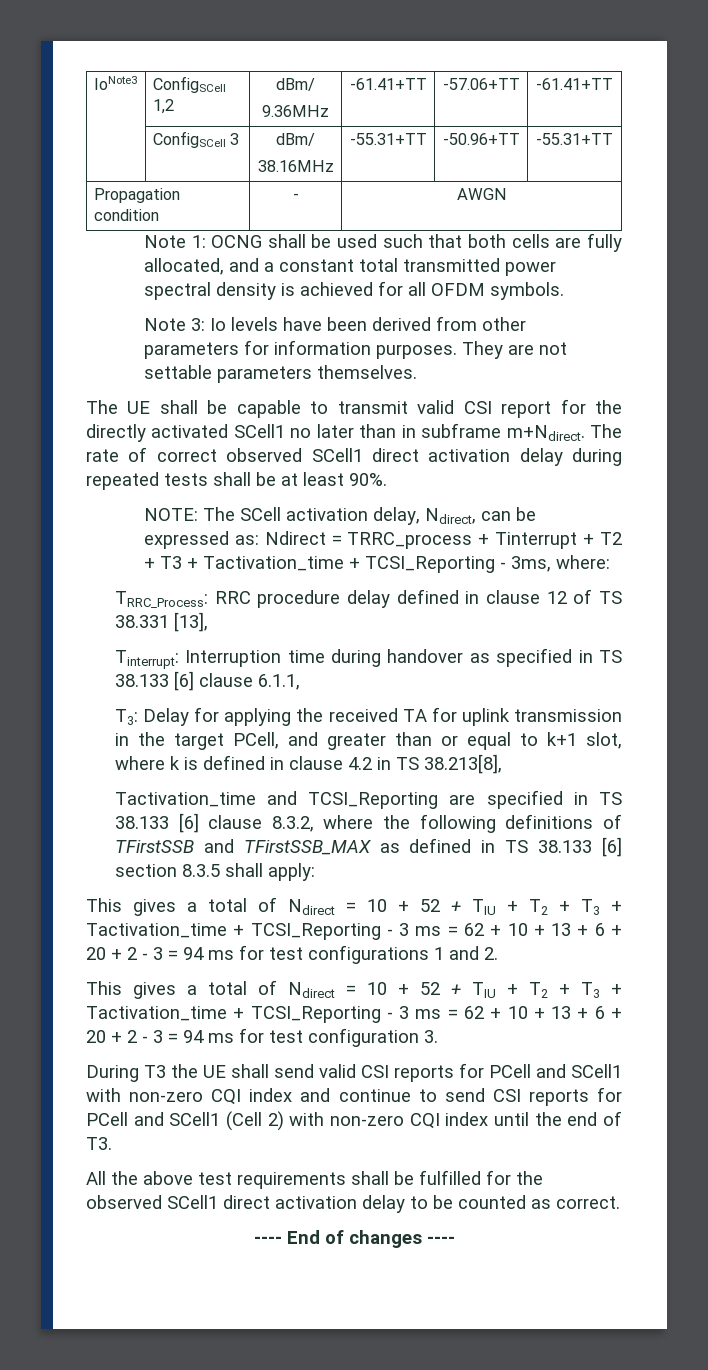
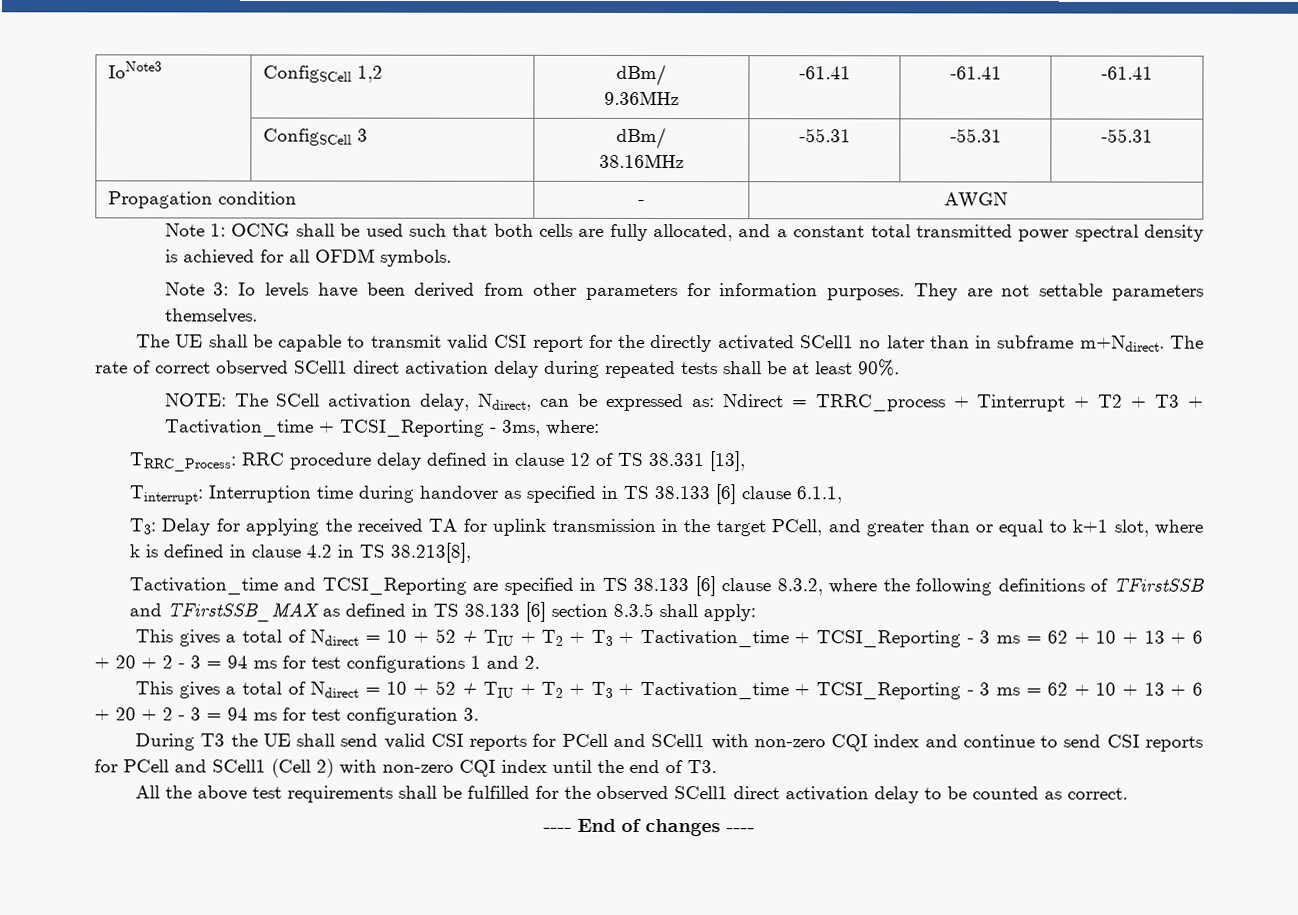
  IoNote3 | ConfigSCell 1,2 | dBm/
- 9.36MHz | -61.41+TT | -57.06+TT | -61.41+TT
+ 9.36MHz | -61.41 | -61.41 | -61.41
  | ConfigSCell 3 | dBm/
- 38.16MHz | -55.31+TT | -50.96+TT | -55.31+TT
+ 38.16MHz | -55.31 | -55.31 | -55.31

